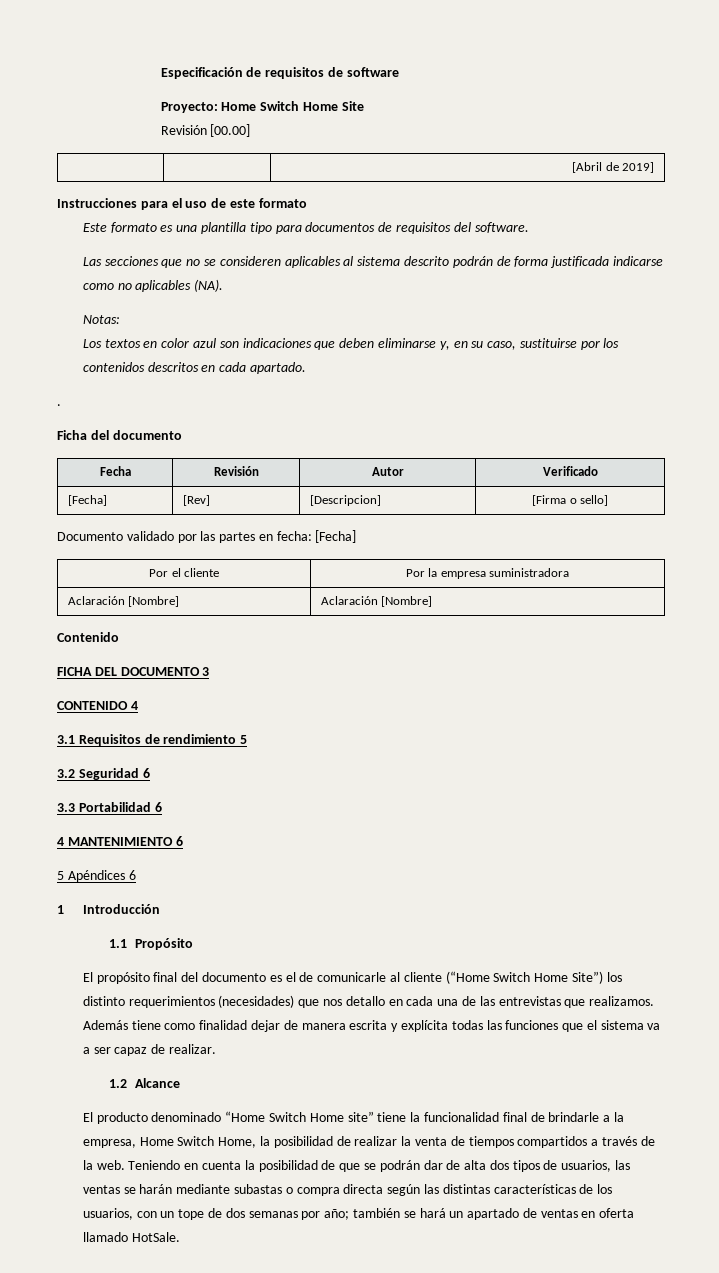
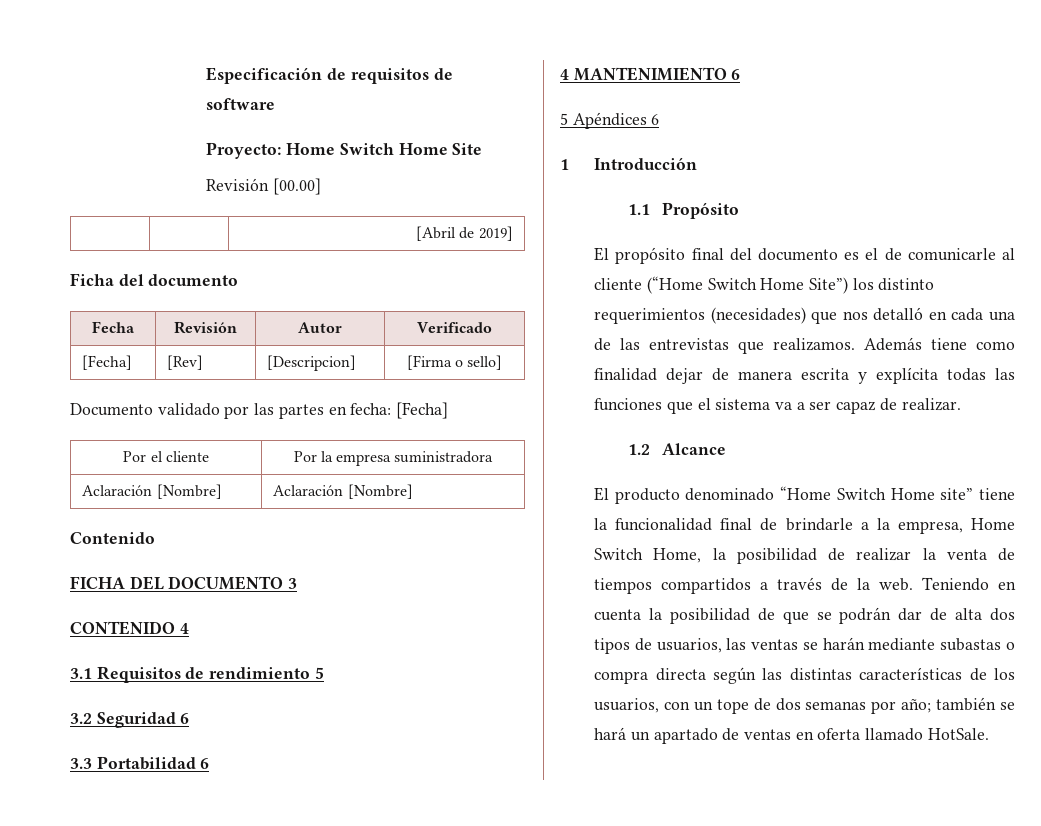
- Instrucciones para el uso de este formato
- Este formato es una plantilla tipo para documentos de requisitos del software.
- Las secciones que no se consideren aplicables al sistema descrito podrán de forma justificada indicarse como no aplicables (NA).
- Notas:
- Los textos en color azul son indicaciones que deben eliminarse y, en su caso, sustituirse por los contenidos descritos en cada apartado.
- .
- El propósito final del documento es el de comunicarle al cliente (“Home Switch Home Site”) los distinto requerimientos (necesidades) que nos detallo en cada una de las entrevistas que realizamos.
+ El propósito final del documento es el de comunicarle al cliente (“Home Switch Home Site”) los distinto requerimientos (necesidades) que nos detalló en cada una de las entrevistas que realizamos.

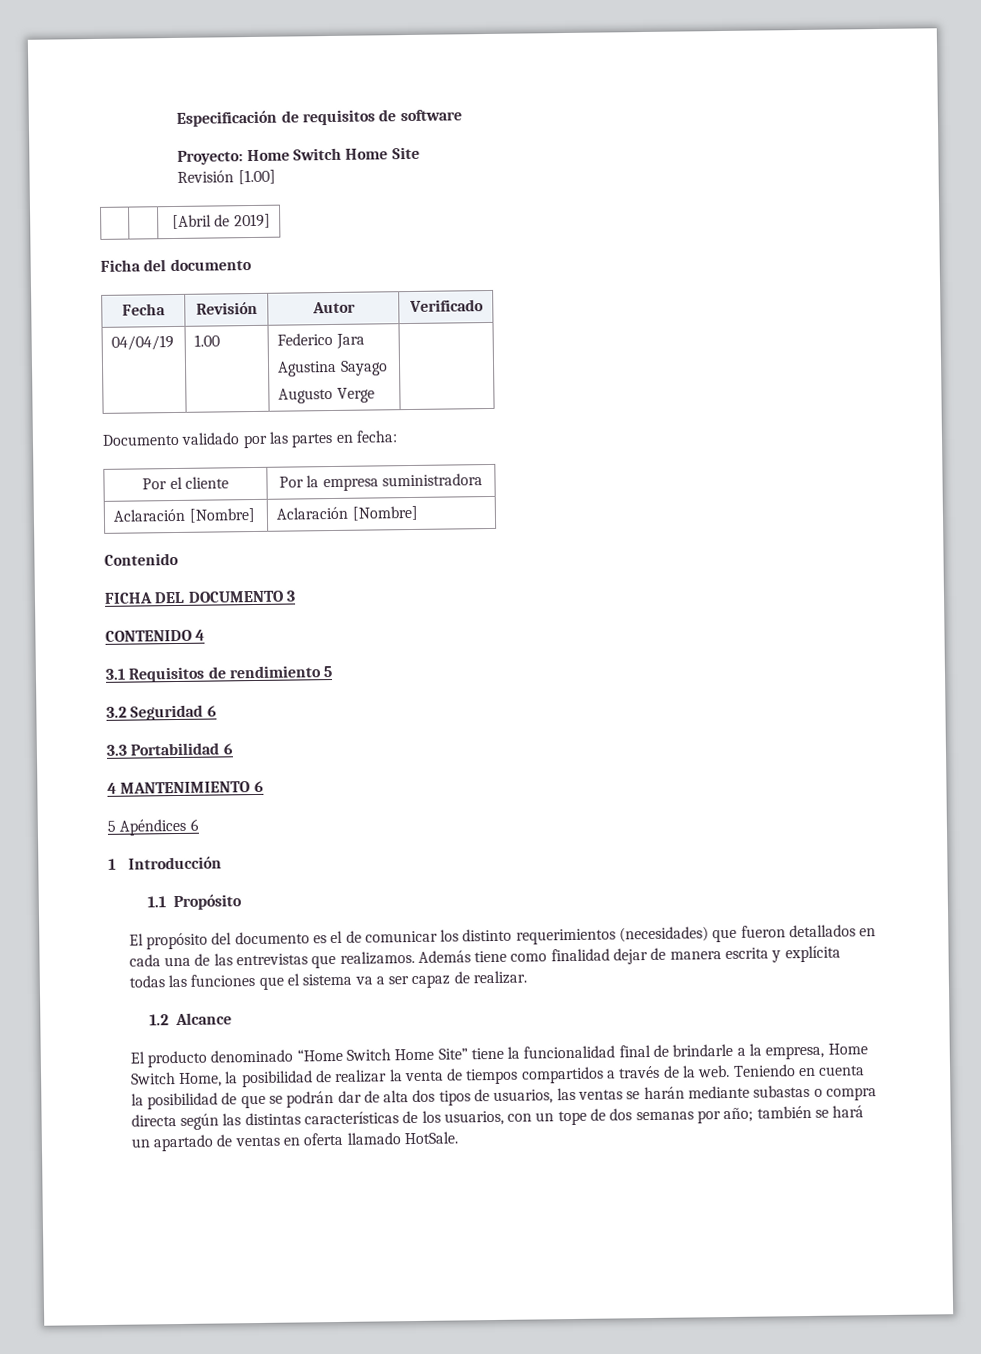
- Revisión [00.00]
+ Revisión [1.00]
- [Fecha] | [Rev] | [Descripcion] | [Firma o sello]
+ 04/04/19 | 1.00 | Federico Jara
+ Agustina Sayago
+ Augusto Verge |
- Documento validado por las partes en fecha: [Fecha]
+ Documento validado por las partes en fecha:
- El propósito final del documento es el de comunicarle al cliente (“Home Switch Home Site”) los distinto requerimientos (necesidades) que nos detalló en cada una de las entrevistas que realizamos.
+ El propósito del documento es el de comunicar los distinto requerimientos (necesidades) que fueron detallados en cada una de las entrevistas que realizamos.
- El producto denominado “Home Switch Home site” tiene la funcionalidad final de brindarle a la empresa, Home Switch Home, la posibilidad de realizar la venta de tiempos compartidos a través de la web.
+ El producto denominado “Home Switch Home Site” tiene la funcionalidad final de brindarle a la empresa, Home Switch Home, la posibilidad de realizar la venta de tiempos compartidos a través de la web.

